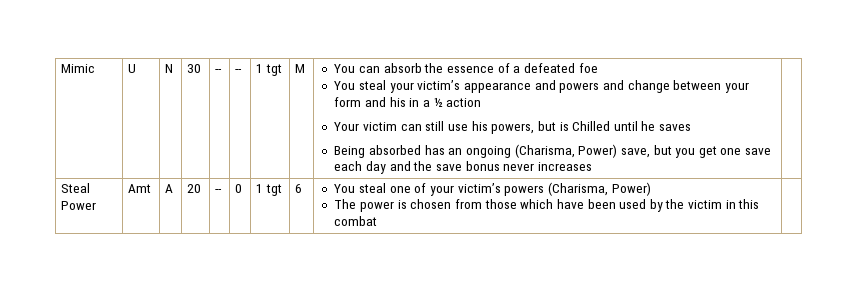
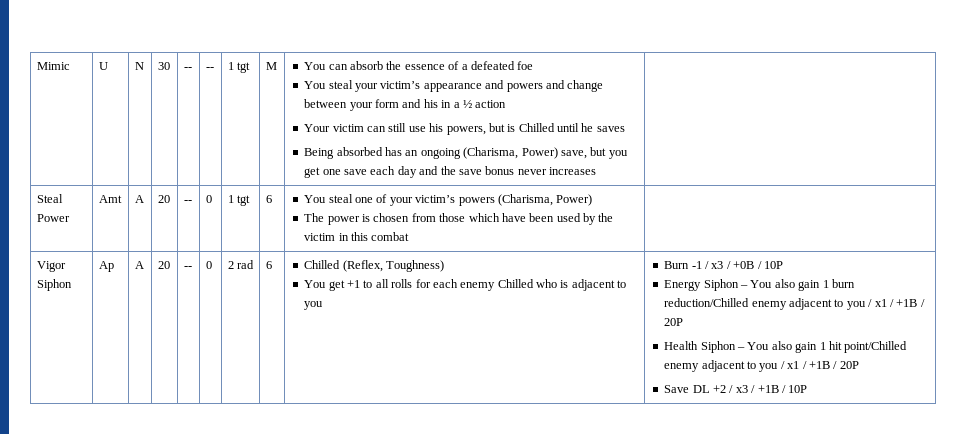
+ Vigor Siphon | Ap | A | 20 | -- | 0 | 2 rad | 6 | Chilled (Reflex, Toughness)
+ You get +1 to all rolls for each enemy Chilled who is adjacent to you | Burn -1 / x3 / +0B / 10P
+ Energy Siphon – You also gain 1 burn reduction/Chilled enemy adjacent to you / x1 / +1B / 20P
+ Health Siphon – You also gain 1 hit point/Chilled enemy adjacent to you / x1 / +1B / 20P
+ Save DL +2 / x3 / +1B / 10P

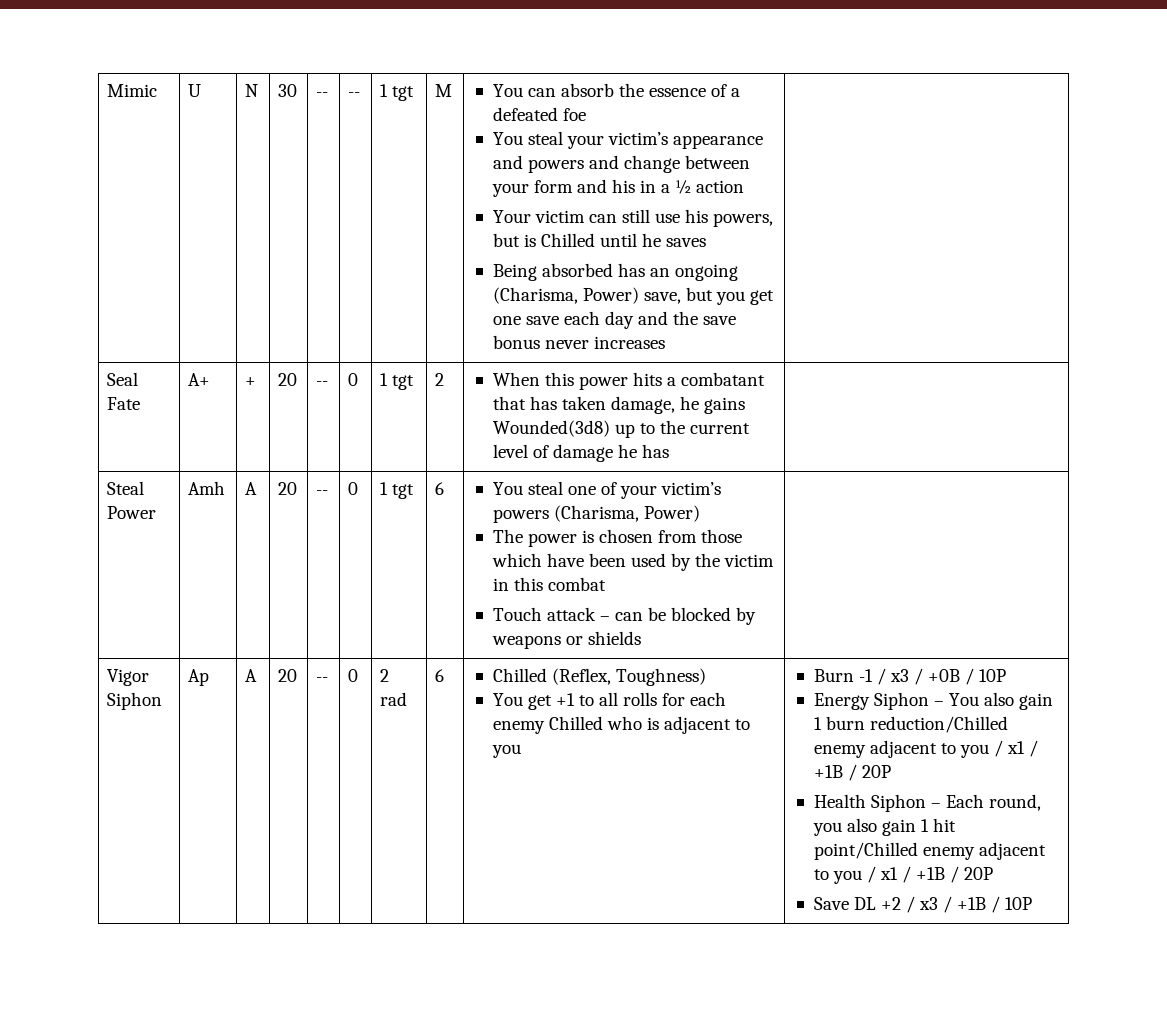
+ Seal Fate | A+ | + | 20 | -- | 0 | 1 tgt | 2 | When this power hits a combatant that has taken damage, he gains Wounded(3d8) up to the current level of damage he has |
- Amt
+ Amh
+ Touch attack – can be blocked by weapons or shields
- Health Siphon – You also gain 1 hit point/Chilled enemy adjacent to you / x1 / +1B / 20P
+ Health Siphon – Each round, you also gain 1 hit point/Chilled enemy adjacent to you / x1 / +1B / 20P

